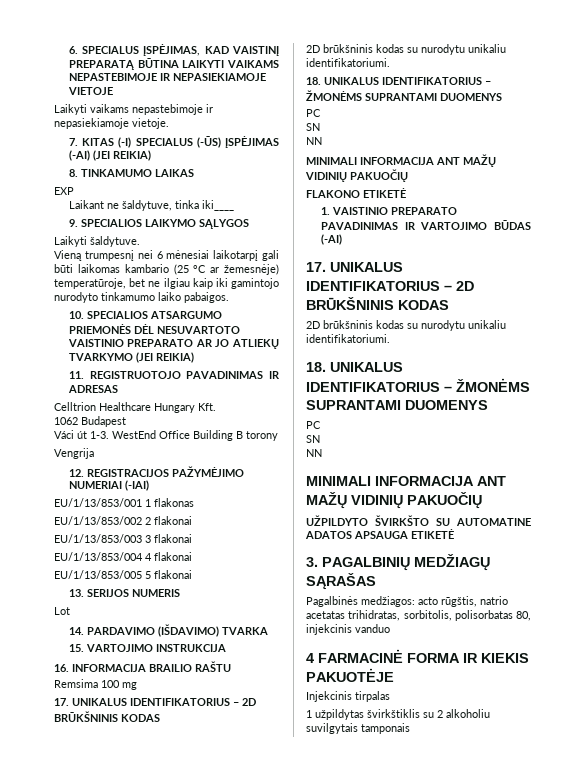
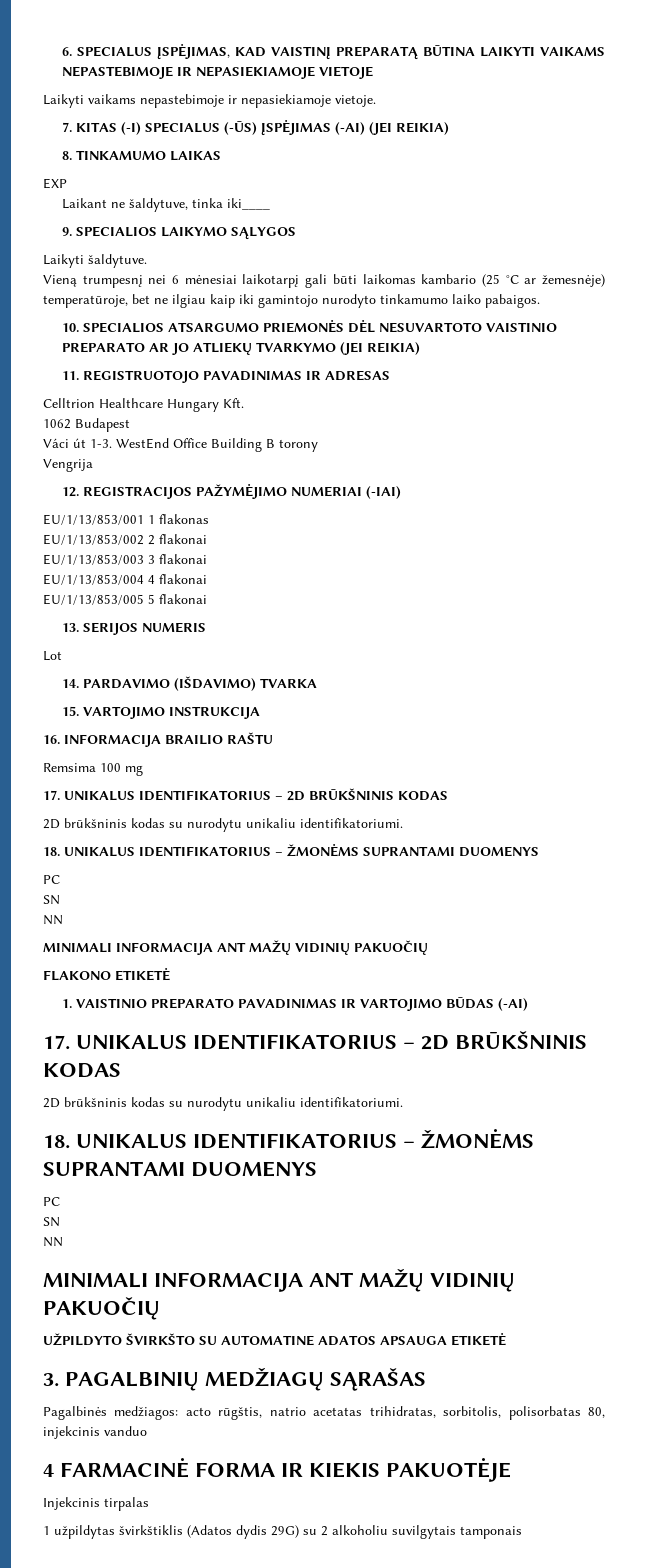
- 1 užpildytas švirkštiklis su 2 alkoholiu suvilgytais tamponais
+ 1 užpildytas švirkštiklis (Adatos dydis 29G) su 2 alkoholiu suvilgytais tamponais

